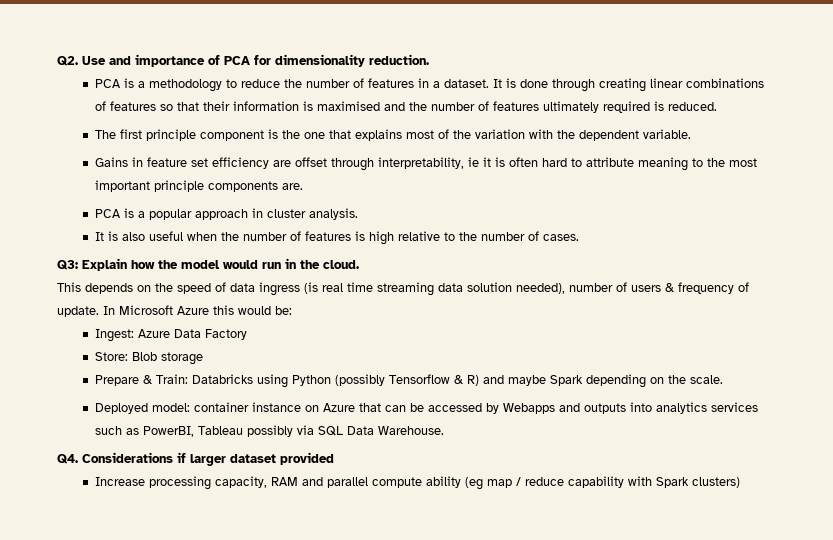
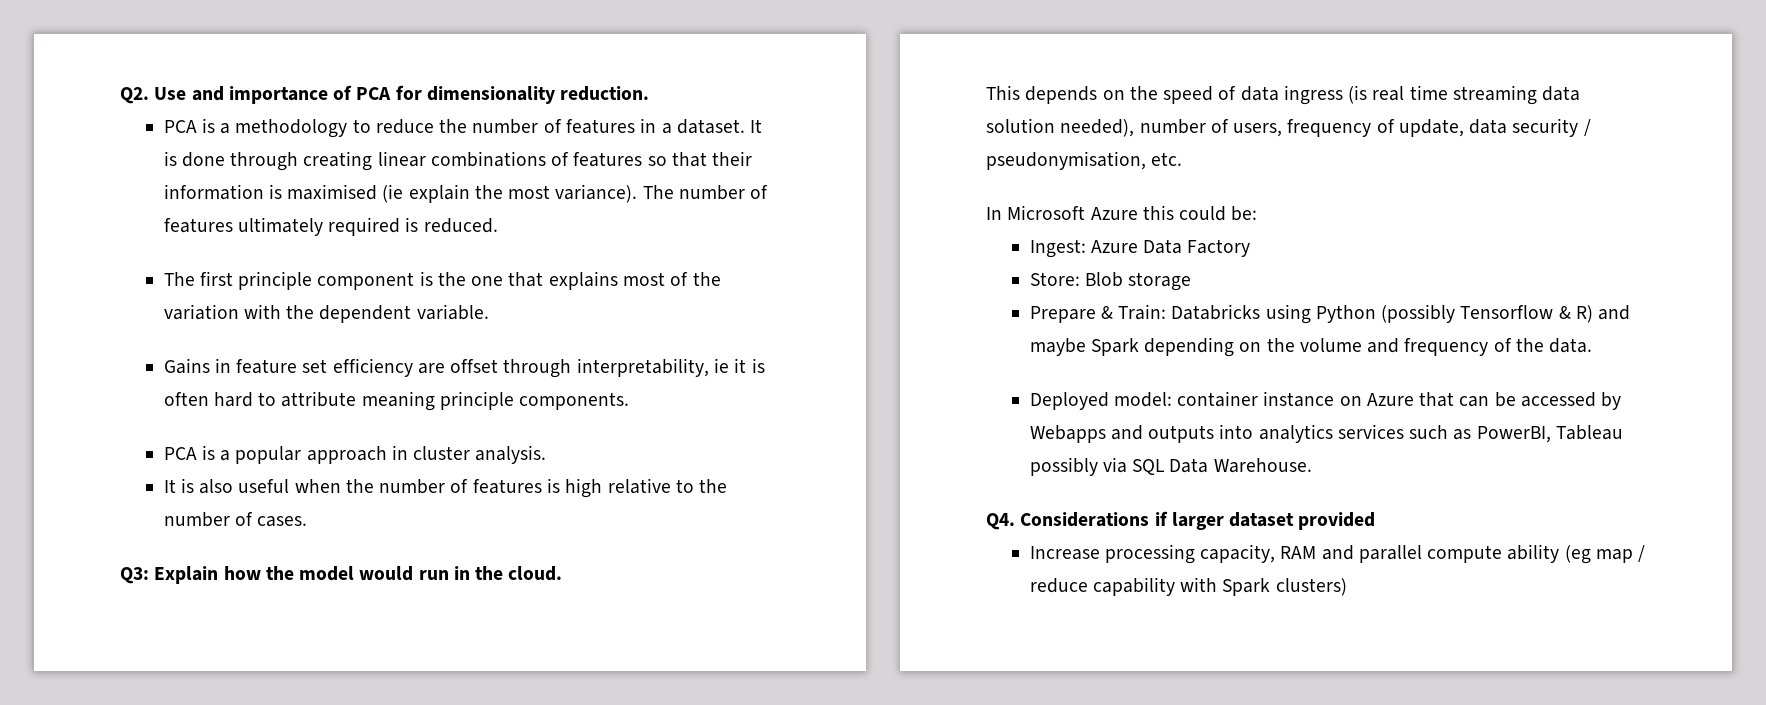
- It is done through creating linear combinations of features so that their information is maximised and the number of features ultimately required is reduced.
+ It is done through creating linear combinations of features so that their information is maximised (ie explain the most variance). The number of features ultimately required is reduced.
- Gains in feature set efficiency are offset through interpretability, ie it is often hard to attribute meaning to the most important principle components are.
+ Gains in feature set efficiency are offset through interpretability, ie it is often hard to attribute meaning principle components.
- This depends on the speed of data ingress (is real time streaming data solution needed), number of users & frequency of update. In Microsoft Azure this would be:
+ This depends on the speed of data ingress (is real time streaming data solution needed), number of users, frequency of update, data security / pseudonymisation, etc.
+ In Microsoft Azure this could be:
- Prepare & Train: Databricks using Python (possibly Tensorflow & R) and maybe Spark depending on the scale.
+ Prepare & Train: Databricks using Python (possibly Tensorflow & R) and maybe Spark depending on the volume and frequency of the data.

